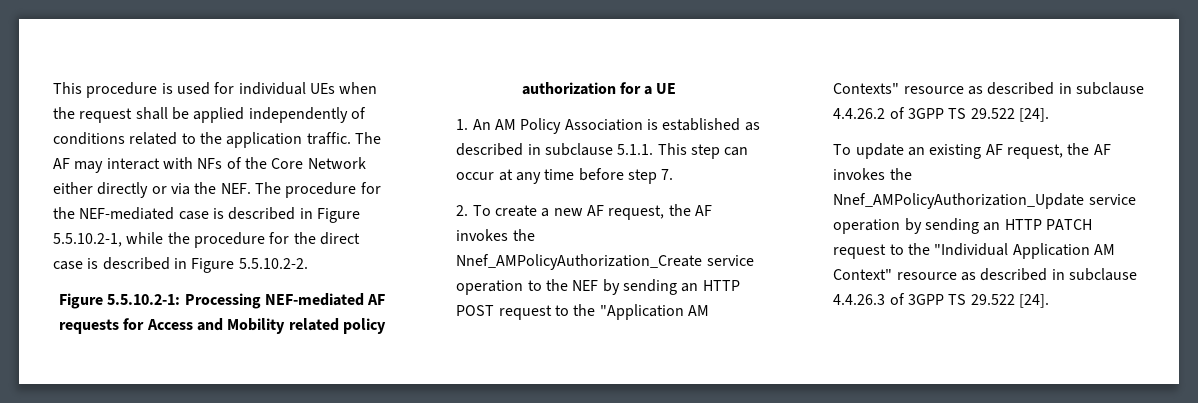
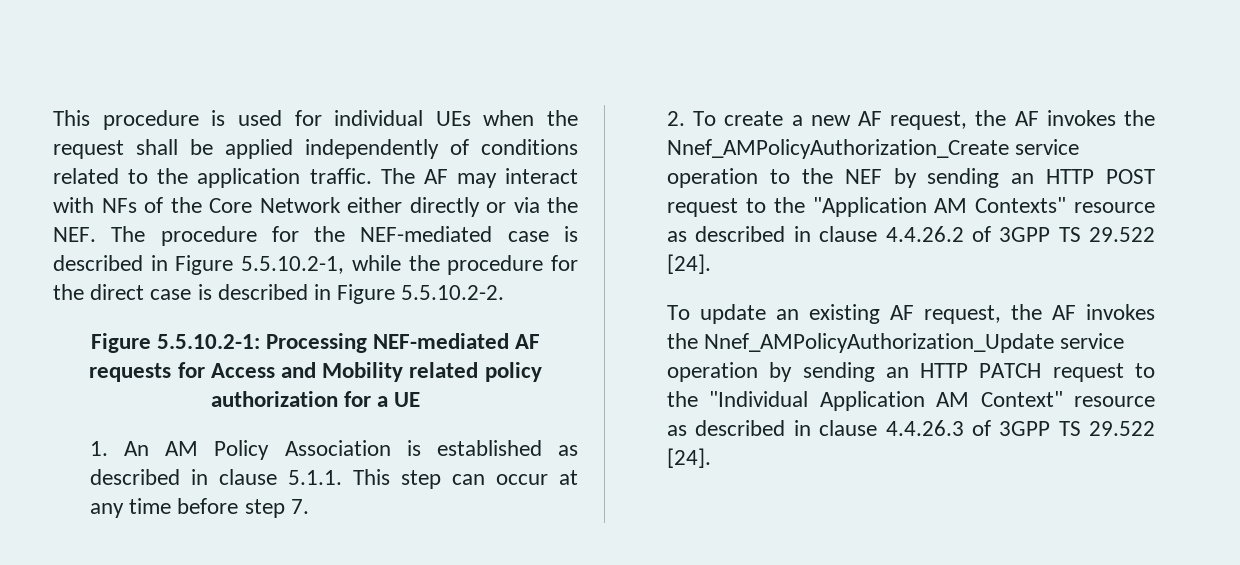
- 1. An AM Policy Association is established as described in subclause 5.1.1. This step can occur at any time before step 7.
+ 1. An AM Policy Association is established as described in clause 5.1.1. This step can occur at any time before step 7.
- 2. To create a new AF request, the AF invokes the Nnef_AMPolicyAuthorization_Create service operation to the NEF by sending an HTTP POST request to the "Application AM Contexts" resource as described in subclause 4.4.26.2 of 3GPP TS 29.522 [24].
+ 2. To create a new AF request, the AF invokes the Nnef_AMPolicyAuthorization_Create service operation to the NEF by sending an HTTP POST request to the "Application AM Contexts" resource as described in clause 4.4.26.2 of 3GPP TS 29.522 [24].
- To update an existing AF request, the AF invokes the Nnef_AMPolicyAuthorization_Update service operation by sending an HTTP PATCH request to the "Individual Application AM Context" resource as described in subclause 4.4.26.3 of 3GPP TS 29.522 [24].
+ To update an existing AF request, the AF invokes the Nnef_AMPolicyAuthorization_Update service operation by sending an HTTP PATCH request to the "Individual Application AM Context" resource as described in clause 4.4.26.3 of 3GPP TS 29.522 [24].

